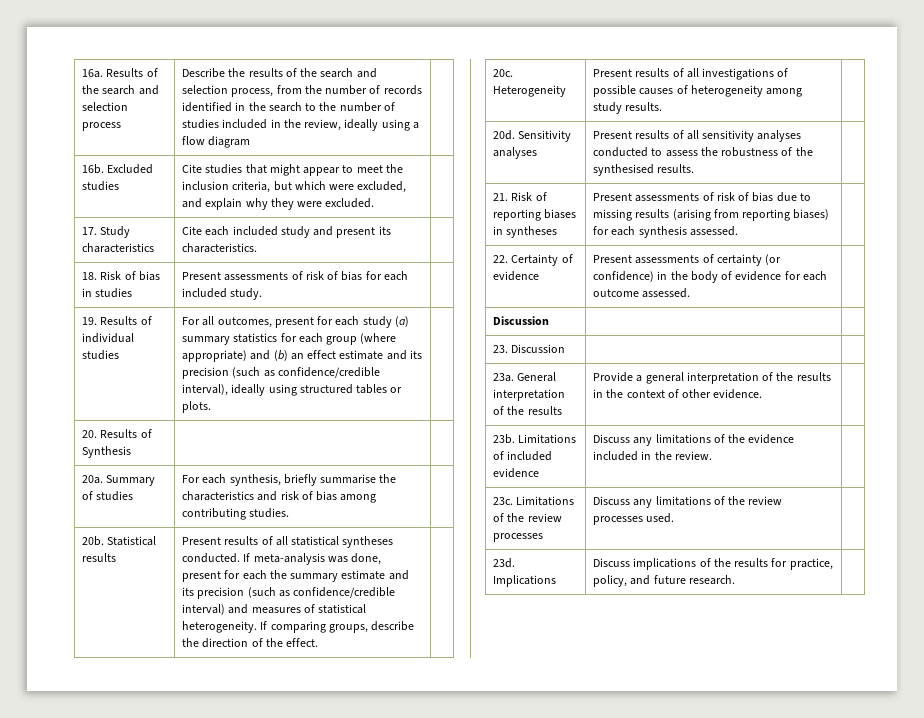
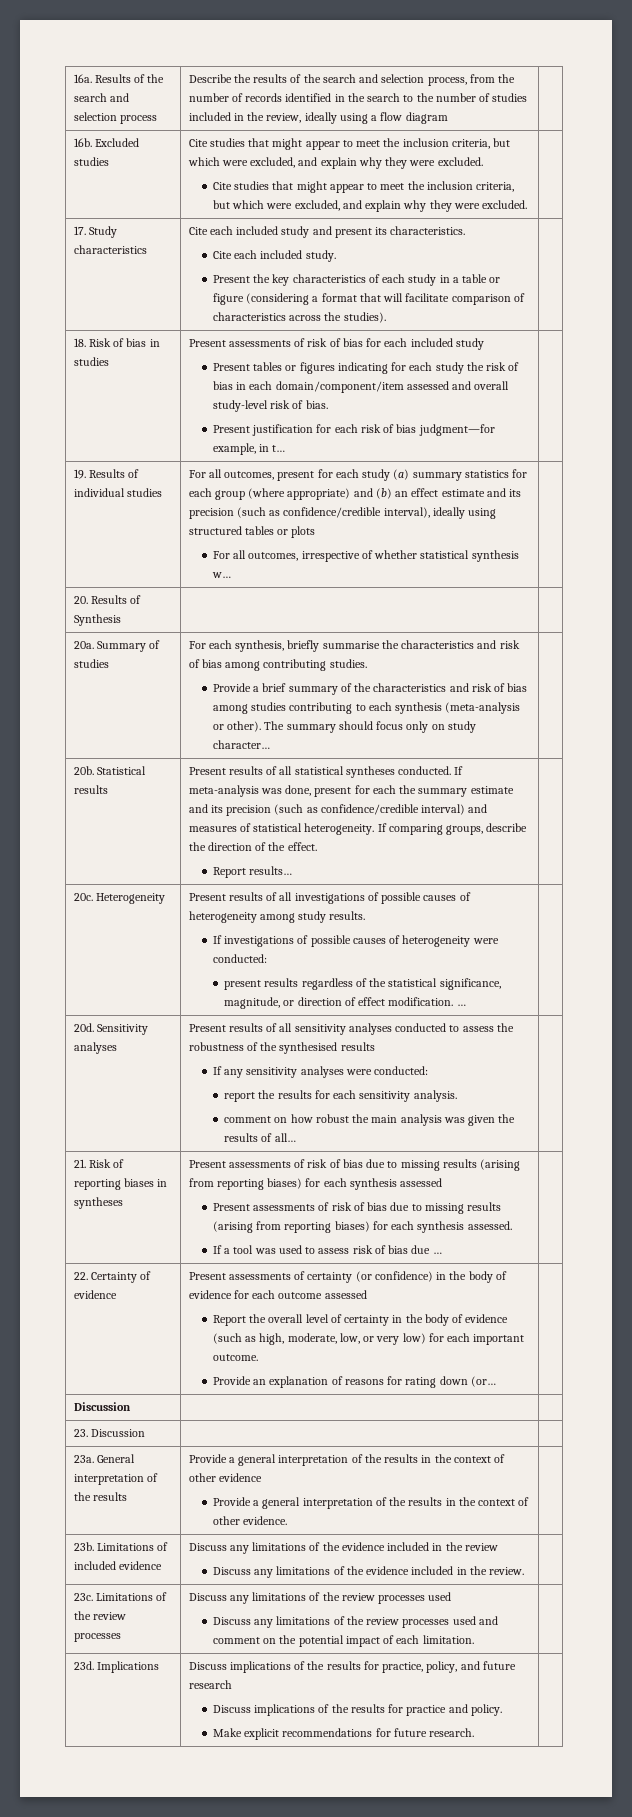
  Excluded studies | Cite studies that might appear to meet the inclusion criteria, but which were excluded, and explain why they were excluded.
+ Cite studies that might appear to meet the inclusion criteria, but which were excluded, and explain why they were excluded.
- 17. Study characteristics | Cite each included study and present its characteristics. |
+ 17. Study characteristics | Cite each included study and present its characteristics.
+ Cite each included study.
+ Present the key characteristics of each study in a table or figure (considering a format that will facilitate comparison of characteristics across the studies). |
- Present assessments of risk of bias for each included study.
+ Present assessments of risk of bias for each included study
+ Present tables or figures indicating for each study the risk of bias in each domain/component/item assessed and overall study-level risk of bias.
+ Present justification for each risk of bias judgment—for example, in t…
- For all outcomes, present for each study (a) summary statistics for each group (where appropriate) and (b) an effect estimate and its precision (such as confidence/credible interval), ideally using structured tables or plots.
+ For all outcomes, present for each study (a) summary statistics for each group (where appropriate) and (b) an effect estimate and its precision (such as confidence/credible interval), ideally using structured tables or plots
+ For all outcomes, irrespective of whether statistical synthesis w…
+ Provide a brief summary of the characteristics and risk of bias among studies contributing to each synthesis (meta-analysis or other). The summary should focus only on study character…
+ Report results…
- 20c. Heterogeneity | Present results of all investigations of possible causes of heterogeneity among study results. |
+ 20c. Heterogeneity | Present results of all investigations of possible causes of heterogeneity among study results.
+ If investigations of possible causes of heterogeneity were conducted:
+ present results regardless of the statistical significance, magnitude, or direction of effect modification. … |
- Present results of all sensitivity analyses conducted to assess the robustness of the synthesised results.
+ Present results of all sensitivity analyses conducted to assess the robustness of the synthesised results
+ If any sensitivity analyses were conducted:
+ report the results for each sensitivity analysis.
+ comment on how robust the main analysis was given the results of all…
+ Present assessments of risk of bias due to missing results (arising from reporting biases) for each synthesis assessed
  Present assessments of risk of bias due to missing results (arising from reporting biases) for each synthesis assessed.
+ If a tool was used to assess risk of bias due …
- Present assessments of certainty (or confidence) in the body of evidence for each outcome assessed.
+ Present assessments of certainty (or confidence) in the body of evidence for each outcome assessed
+ Report the overall level of certainty in the body of evidence (such as high, moderate, low, or very low) for each important outcome.
+ Provide an explanation of reasons for rating down (or…
- 23a. General interpretation of the results | Provide a general interpretation of the results in the context of other evidence. |
+ 23a. General interpretation of the results | Provide a general interpretation of the results in the context of other evidence
+ Provide a general interpretation of the results in the context of other evidence. |
- 23b. Limitations of included evidence | Discuss any limitations of the evidence included in the review. |
+ 23b. Limitations of included evidence | Discuss any limitations of the evidence included in the review
+ Discuss any limitations of the evidence included in the review. |
- 23c. Limitations of the review processes | Discuss any limitations of the review processes used. |
+ 23c. Limitations of the review processes | Discuss any limitations of the review processes used
+ Discuss any limitations of the review processes used and comment on the potential impact of each limitation. |
- 23d. Implications | Discuss implications of the results for practice, policy, and future research. |
+ 23d. Implications | Discuss implications of the results for practice, policy, and future research
+ Discuss implications of the results for practice and policy.
+ Make explicit recommendations for future research. |

